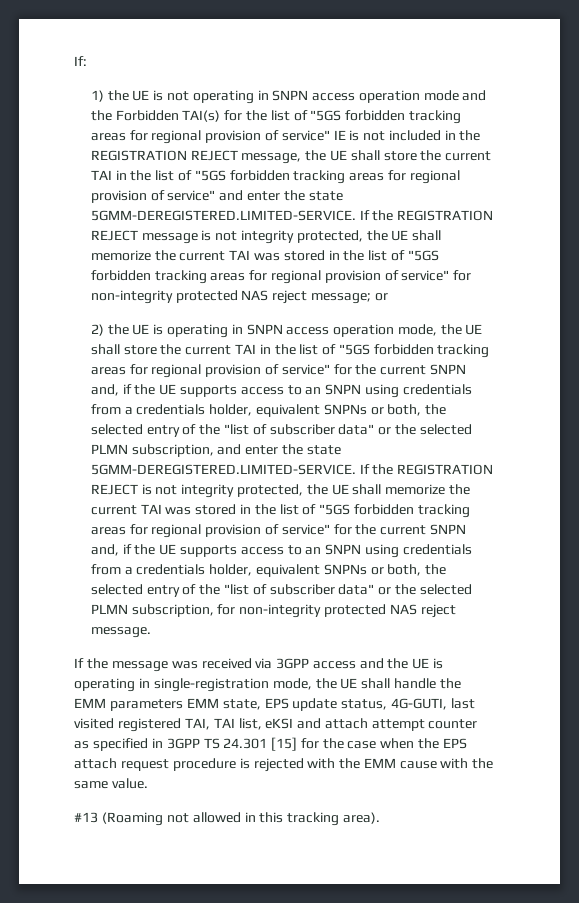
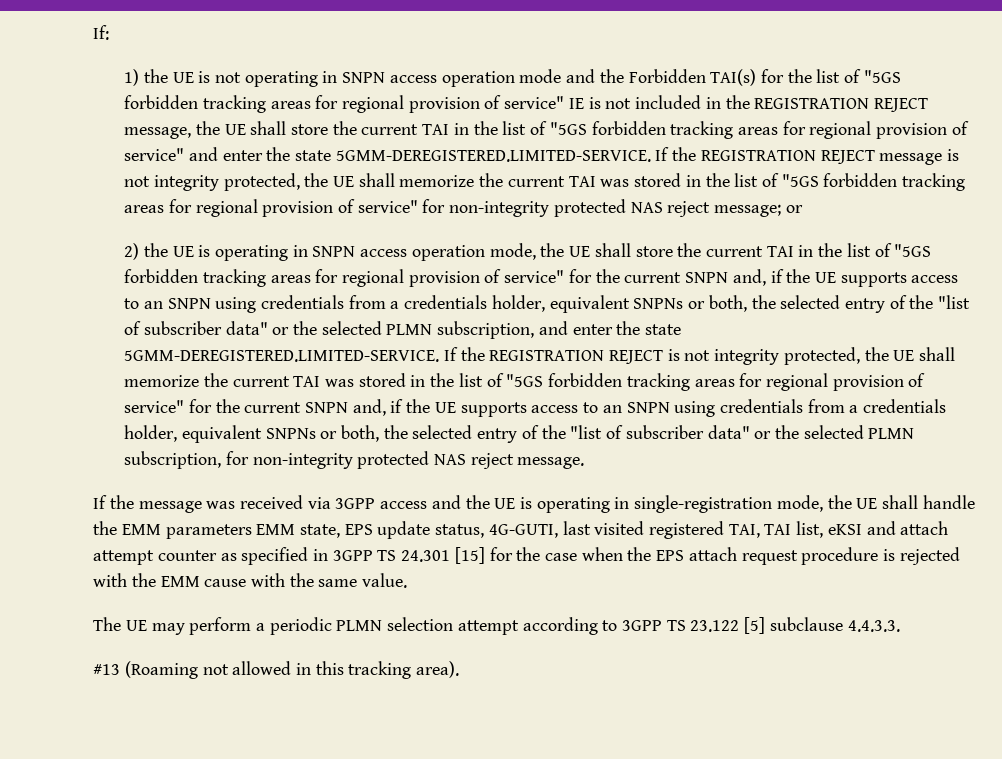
+ The UE may perform a periodic PLMN selection attempt according to 3GPP TS 23.122 [5] subclause 4.4.3.3.

